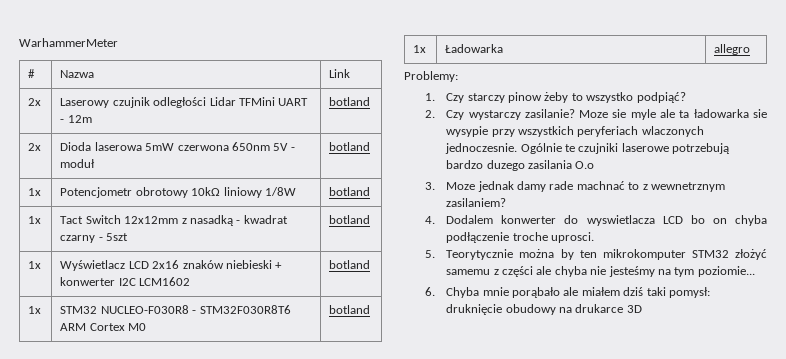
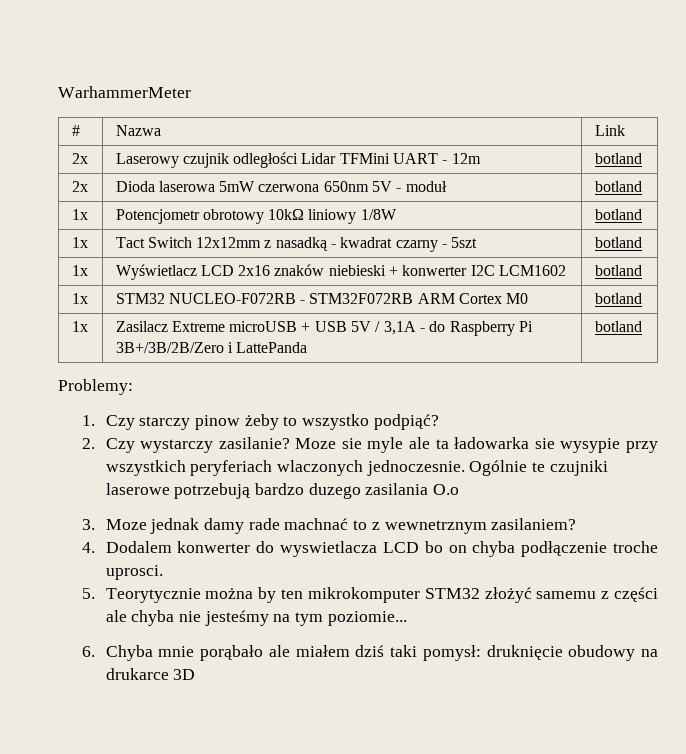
- 1x | STM32 NUCLEO-F030R8 - STM32F030R8T6 ARM Cortex M0 | botland
+ 1x | STM32 NUCLEO-F072RB - STM32F072RB ARM Cortex M0 | botland
- 1x | Ładowarka | allegro
+ 1x | Zasilacz Extreme microUSB + USB 5V / 3,1A - do Raspberry Pi 3B+/3B/2B/Zero i LattePanda | botland

